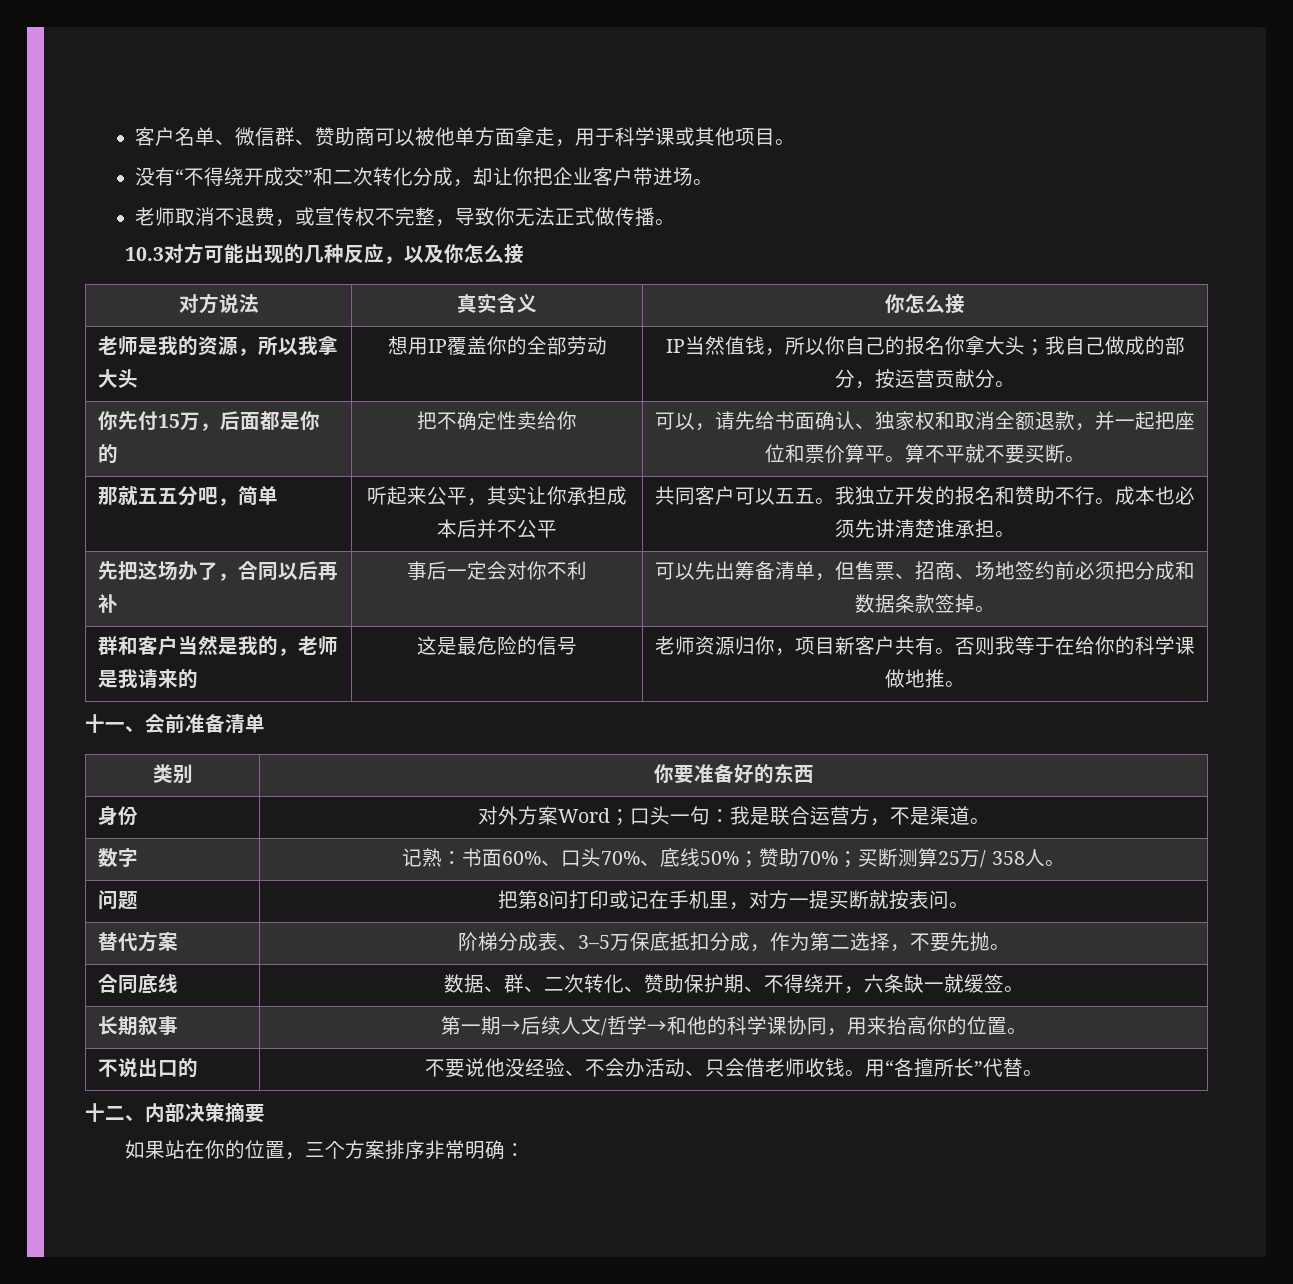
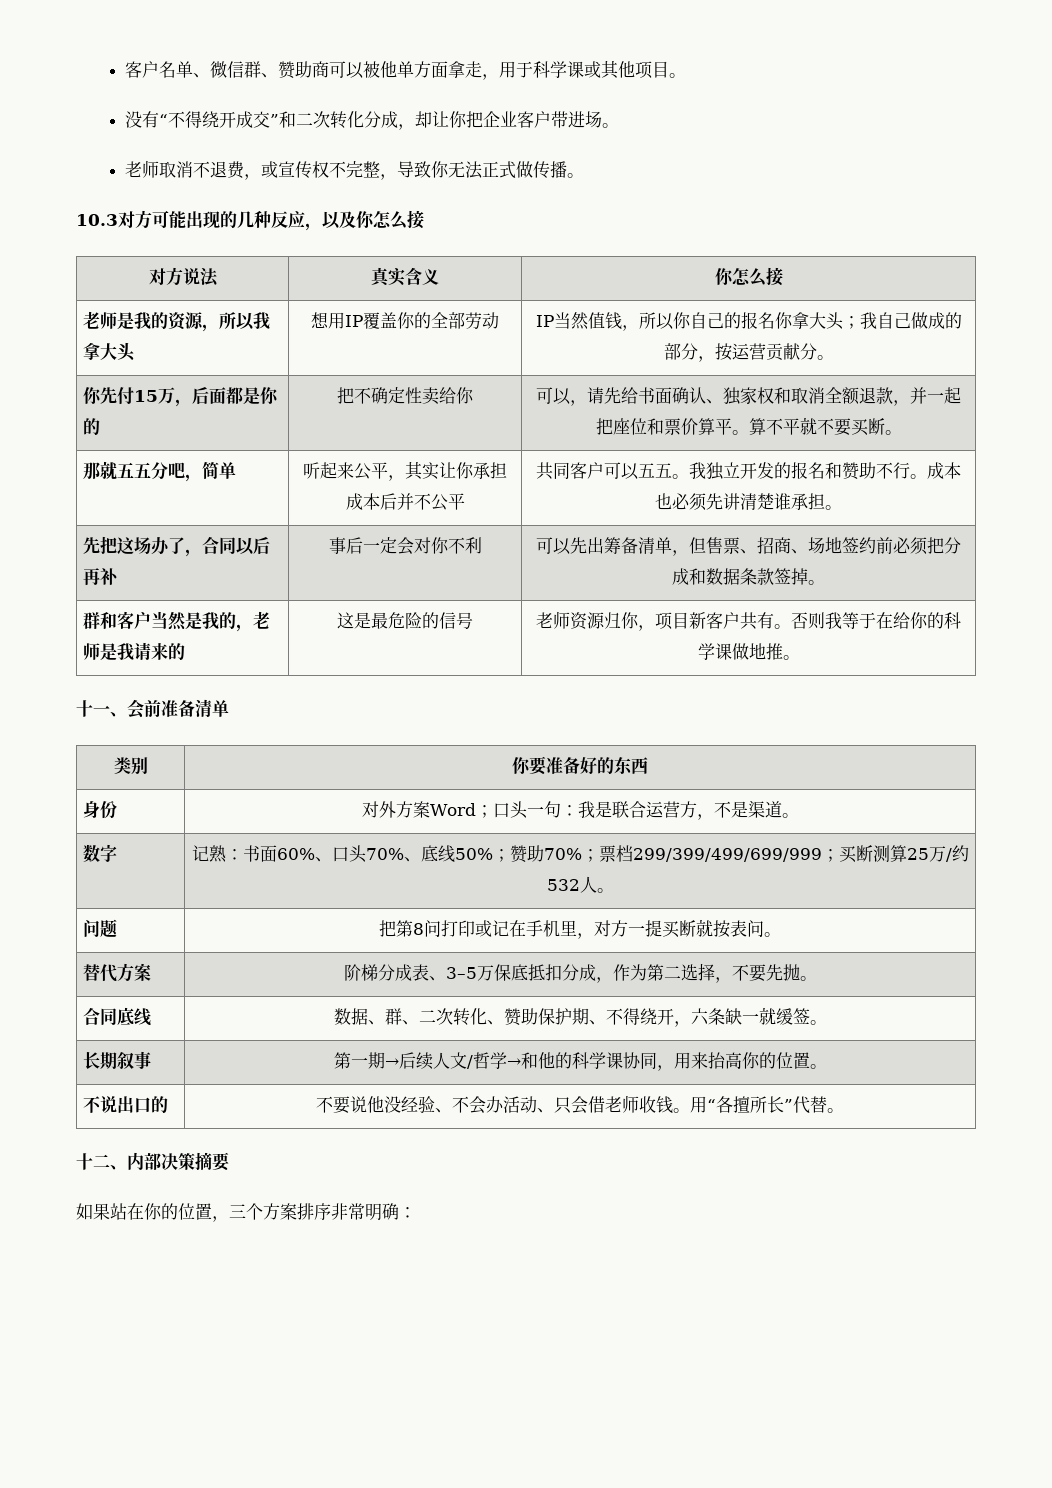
- 数字 | 记熟：书面60%、口头70%、底线50%；赞助70%；买断测算25万/ 358人。
+ 数字 | 记熟：书面60%、口头70%、底线50%；赞助70%；票档299/399/499/699/999；买断测算25万/约532人。

